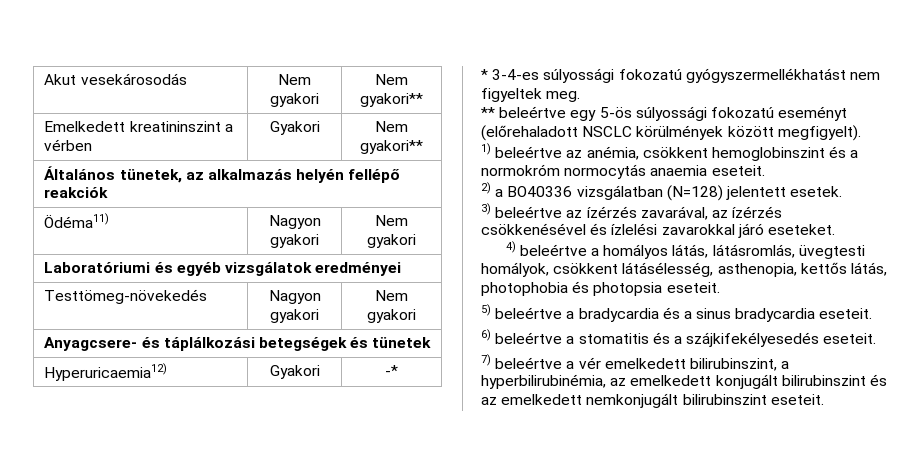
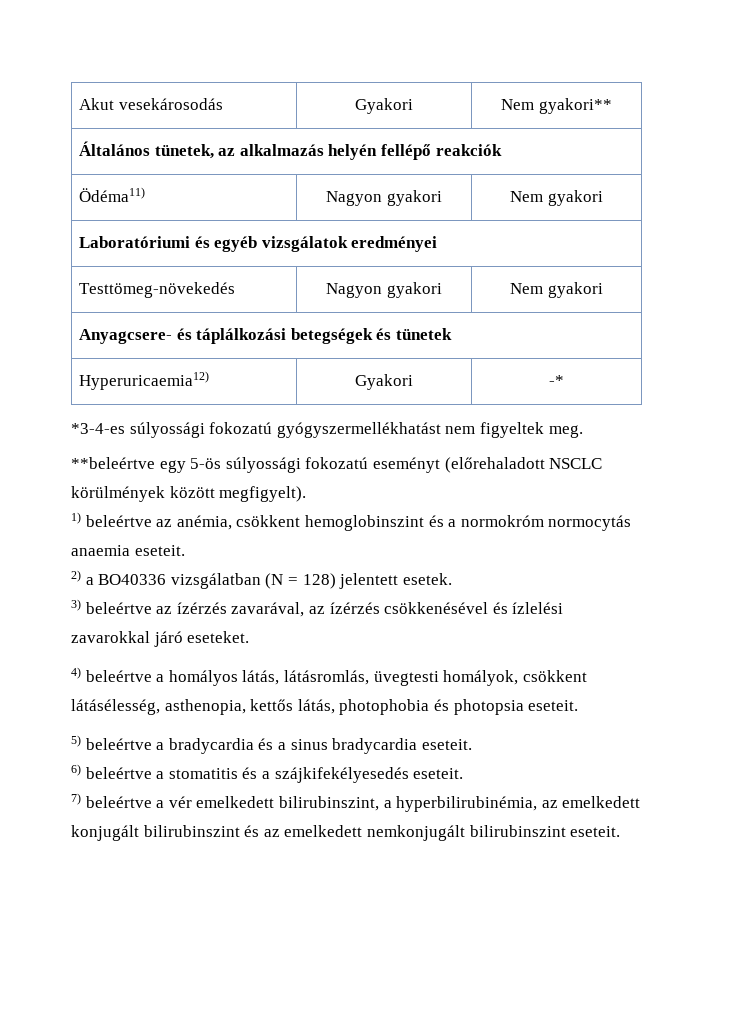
- Akut vesekárosodás | Nem gyakori | Nem gyakori**
- Emelkedett kreatininszint a vérben | Gyakori | Nem gyakori**
+ Akut vesekárosodás | Gyakori | Nem gyakori**
- * 3-4-es súlyossági fokozatú gyógyszermellékhatást nem figyeltek meg.
+ *3-4-es súlyossági fokozatú gyógyszermellékhatást nem figyeltek meg.
- ** beleértve egy 5-ös súlyossági fokozatú eseményt (előrehaladott NSCLC körülmények között megfigyelt).
+ **beleértve egy 5-ös súlyossági fokozatú eseményt (előrehaladott NSCLC körülmények között megfigyelt).
- 2) a BO40336 vizsgálatban (N=128) jelentett esetek.
+ 2) a BO40336 vizsgálatban (N = 128) jelentett esetek.

